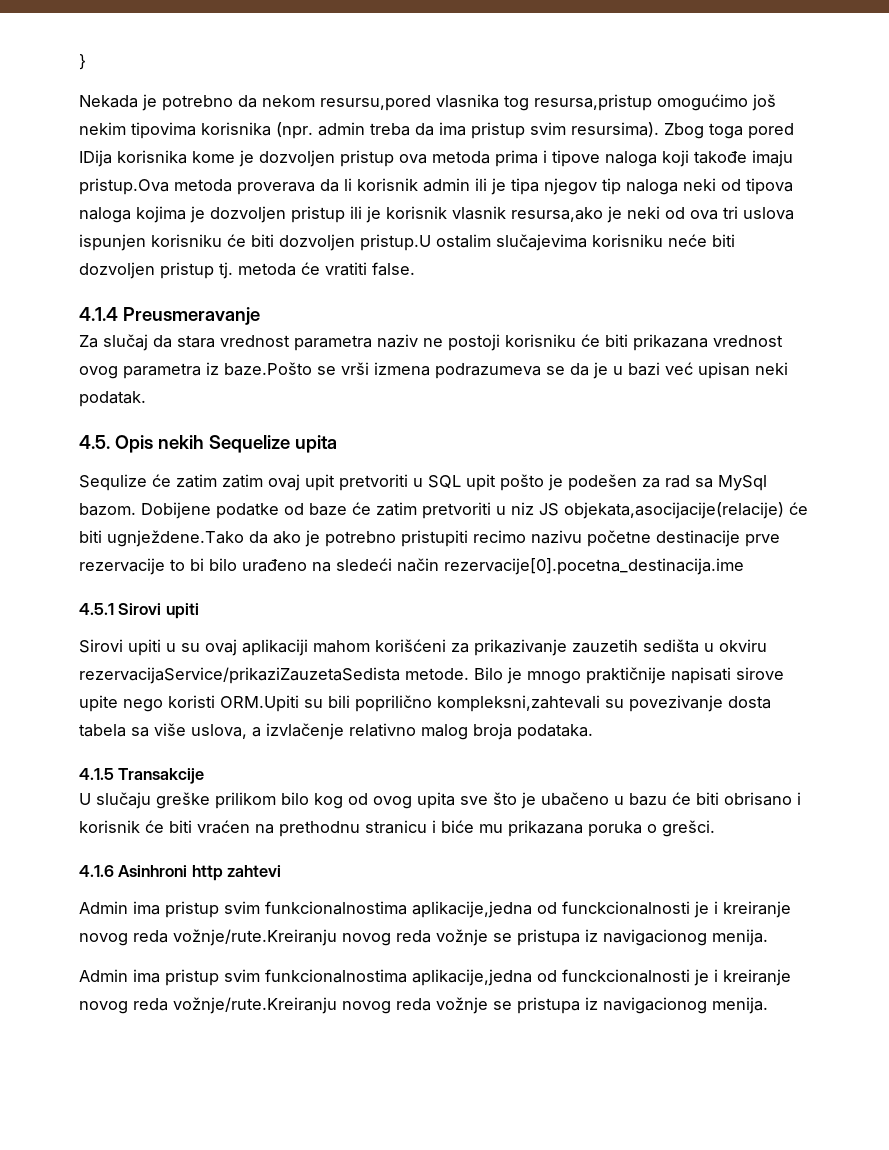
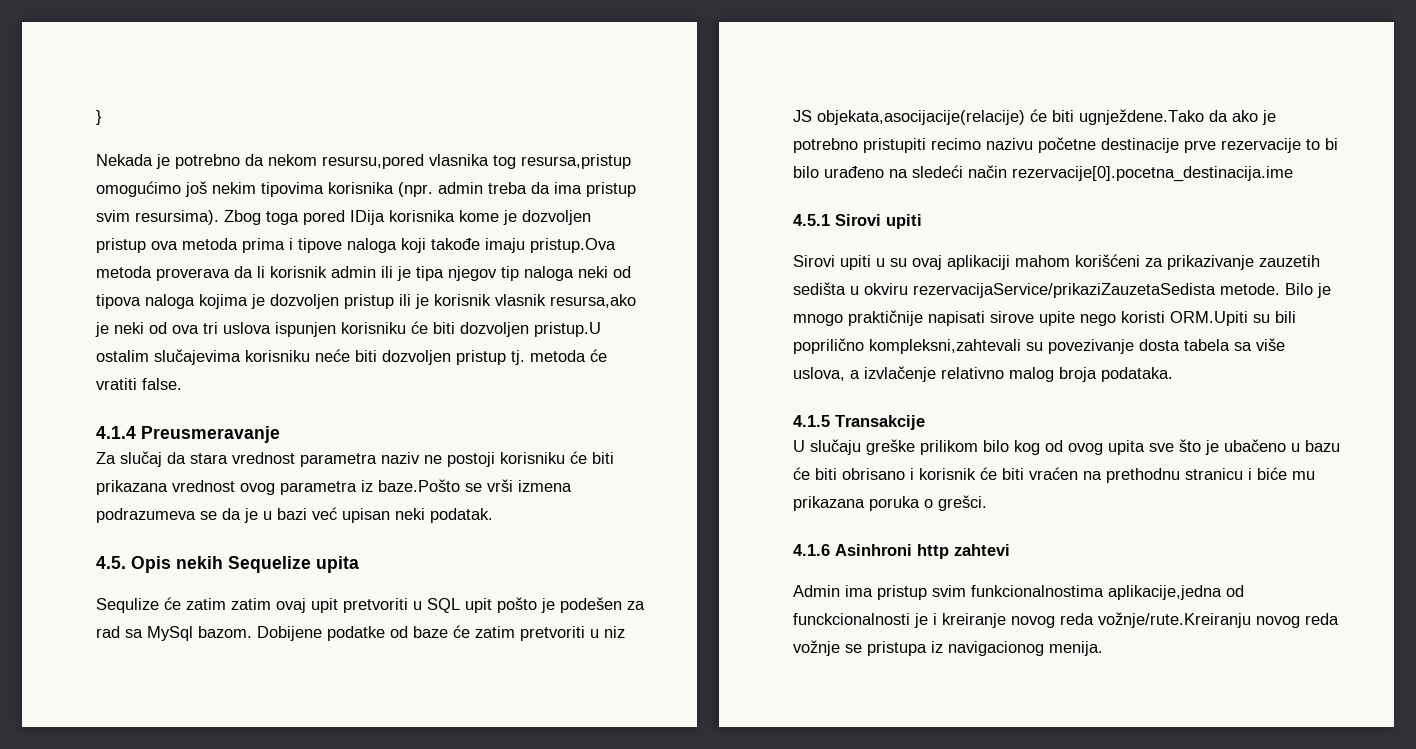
  4.1.6 Asinhroni http zahtevi
- Admin ima pristup svim funkcionalnostima aplikacije,jedna od funckcionalnosti je i kreiranje novog reda vožnje/rute.Kreiranju novog reda vožnje se pristupa iz navigacionog menija.

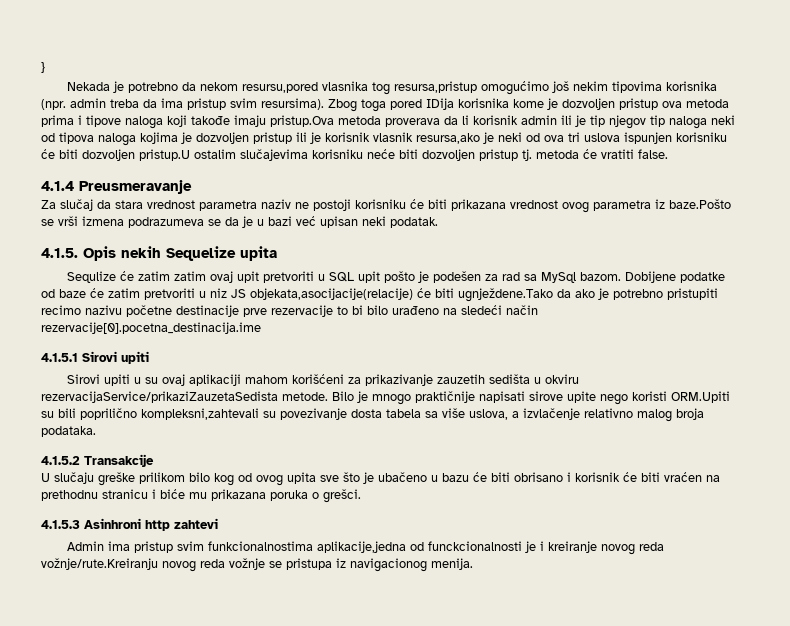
- Zbog toga pored IDija korisnika kome je dozvoljen pristup ova metoda prima i tipove naloga koji takođe imaju pristup.Ova metoda proverava da li korisnik admin ili je tipa njegov tip naloga neki od tipova naloga kojima je dozvoljen pristup ili je korisnik vlasnik resursa,ako je neki od ova tri uslova ispunjen korisniku će biti dozvoljen pristup.U ostalim slučajevima korisniku neće biti dozvoljen pristup tj. metoda će vratiti false.
+ Zbog toga pored IDija korisnika kome je dozvoljen pristup ova metoda prima i tipove naloga koji takođe imaju pristup.Ova metoda proverava da li korisnik admin ili je tip njegov tip naloga neki od tipova naloga kojima je dozvoljen pristup ili je korisnik vlasnik resursa,ako je neki od ova tri uslova ispunjen korisniku će biti dozvoljen pristup.U ostalim slučajevima korisniku neće biti dozvoljen pristup tj. metoda će vratiti false.
- 4.5. Opis nekih Sequelize upita
+ 4.1.5. Opis nekih Sequelize upita
- 4.5.1 Sirovi upiti
+ 4.1.5.1 Sirovi upiti
- 4.1.5 Transakcije
+ 4.1.5.2 Transakcije
- 4.1.6 Asinhroni http zahtevi
+ 4.1.5.3 Asinhroni http zahtevi

